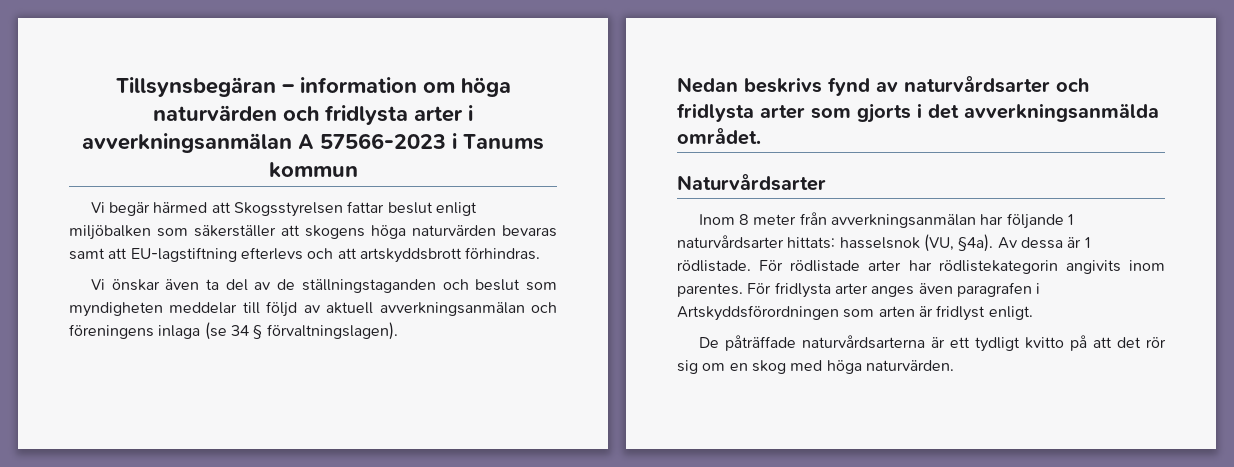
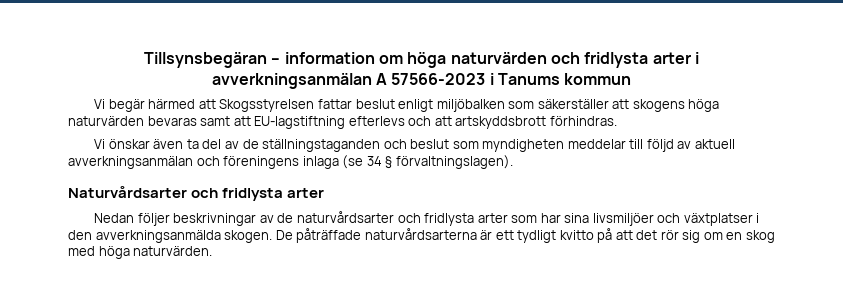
- Nedan beskrivs fynd av naturvårdsarter och fridlysta arter som gjorts i det avverkningsanmälda området.
- Naturvårdsarter
- Inom 8 meter från avverkningsanmälan har följande 1 naturvårdsarter hittats: hasselsnok (VU, §4a). Av dessa är 1 rödlistade. För rödlistade arter har rödlistekategorin angivits inom parentes. För fridlysta arter anges även paragrafen i Artskyddsförordningen som arten är fridlyst enligt.
- De påträffade naturvårdsarterna är ett tydligt kvitto på att det rör sig om en skog med höga naturvärden.
+ Naturvårdsarter och fridlysta arter
+ Nedan följer beskrivningar av de naturvårdsarter och fridlysta arter som har sina livsmiljöer och växtplatser i den avverkningsanmälda skogen. De påträffade naturvårdsarterna är ett tydligt kvitto på att det rör sig om en skog med höga naturvärden.

